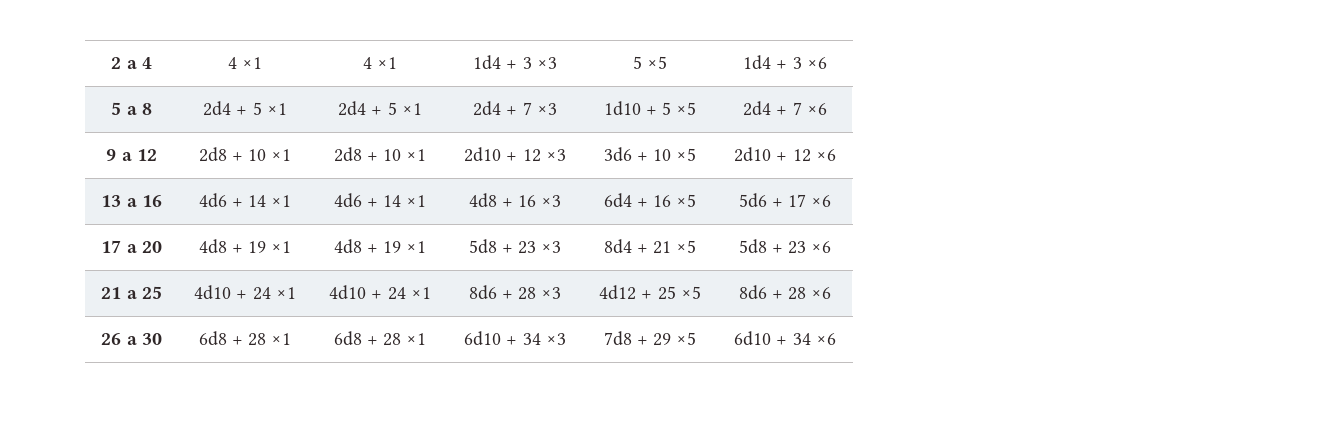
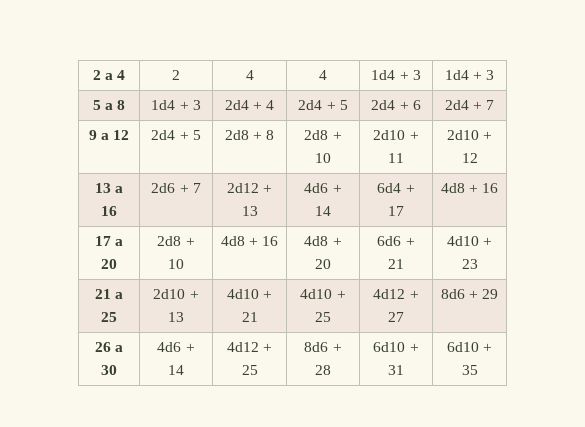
- 2 a 4 | 4 ×1 | 4 ×1 | 1d4 + 3 ×3 | 5 ×5 | 1d4 + 3 ×6
+ 2 a 4 | 2 | 4 | 4 | 1d4 + 3 | 1d4 + 3
- 5 a 8 | 2d4 + 5 ×1 | 2d4 + 5 ×1 | 2d4 + 7 ×3 | 1d10 + 5 ×5 | 2d4 + 7 ×6
+ 5 a 8 | 1d4 + 3 | 2d4 + 4 | 2d4 + 5 | 2d4 + 6 | 2d4 + 7
- 9 a 12 | 2d8 + 10 ×1 | 2d8 + 10 ×1 | 2d10 + 12 ×3 | 3d6 + 10 ×5 | 2d10 + 12 ×6
- 13 a 16 | 4d6 + 14 ×1 | 4d6 + 14 ×1 | 4d8 + 16 ×3 | 6d4 + 16 ×5 | 5d6 + 17 ×6
- 17 a 20 | 4d8 + 19 ×1 | 4d8 + 19 ×1 | 5d8 + 23 ×3 | 8d4 + 21 ×5 | 5d8 + 23 ×6
- 21 a 25 | 4d10 + 24 ×1 | 4d10 + 24 ×1 | 8d6 + 28 ×3 | 4d12 + 25 ×5 | 8d6 + 28 ×6
- 26 a 30 | 6d8 + 28 ×1 | 6d8 + 28 ×1 | 6d10 + 34 ×3 | 7d8 + 29 ×5 | 6d10 + 34 ×6
+ 9 a 12 | 2d4 + 5 | 2d8 + 8 | 2d8 + 10 | 2d10 + 11 | 2d10 + 12
+ 13 a 16 | 2d6 + 7 | 2d12 + 13 | 4d6 + 14 | 6d4 + 17 | 4d8 + 16
+ 17 a 20 | 2d8 + 10 | 4d8 + 16 | 4d8 + 20 | 6d6 + 21 | 4d10 + 23
+ 21 a 25 | 2d10 + 13 | 4d10 + 21 | 4d10 + 25 | 4d12 + 27 | 8d6 + 29
+ 26 a 30 | 4d6 + 14 | 4d12 + 25 | 8d6 + 28 | 6d10 + 31 | 6d10 + 35

